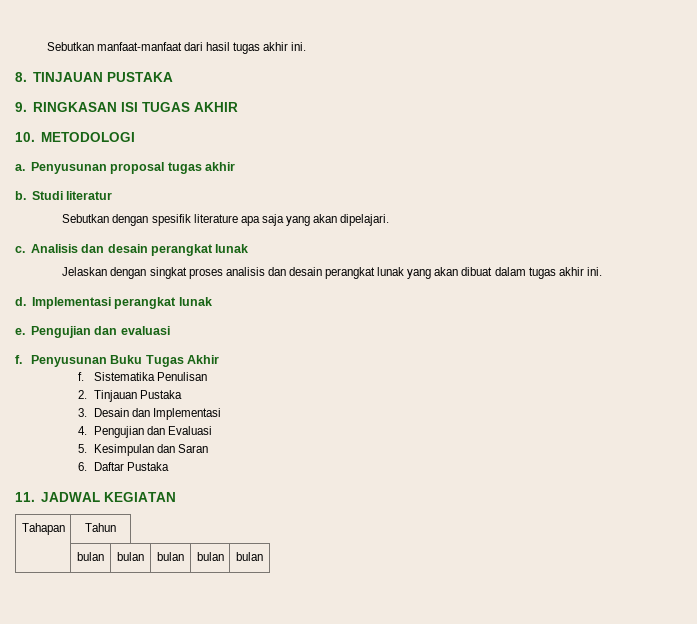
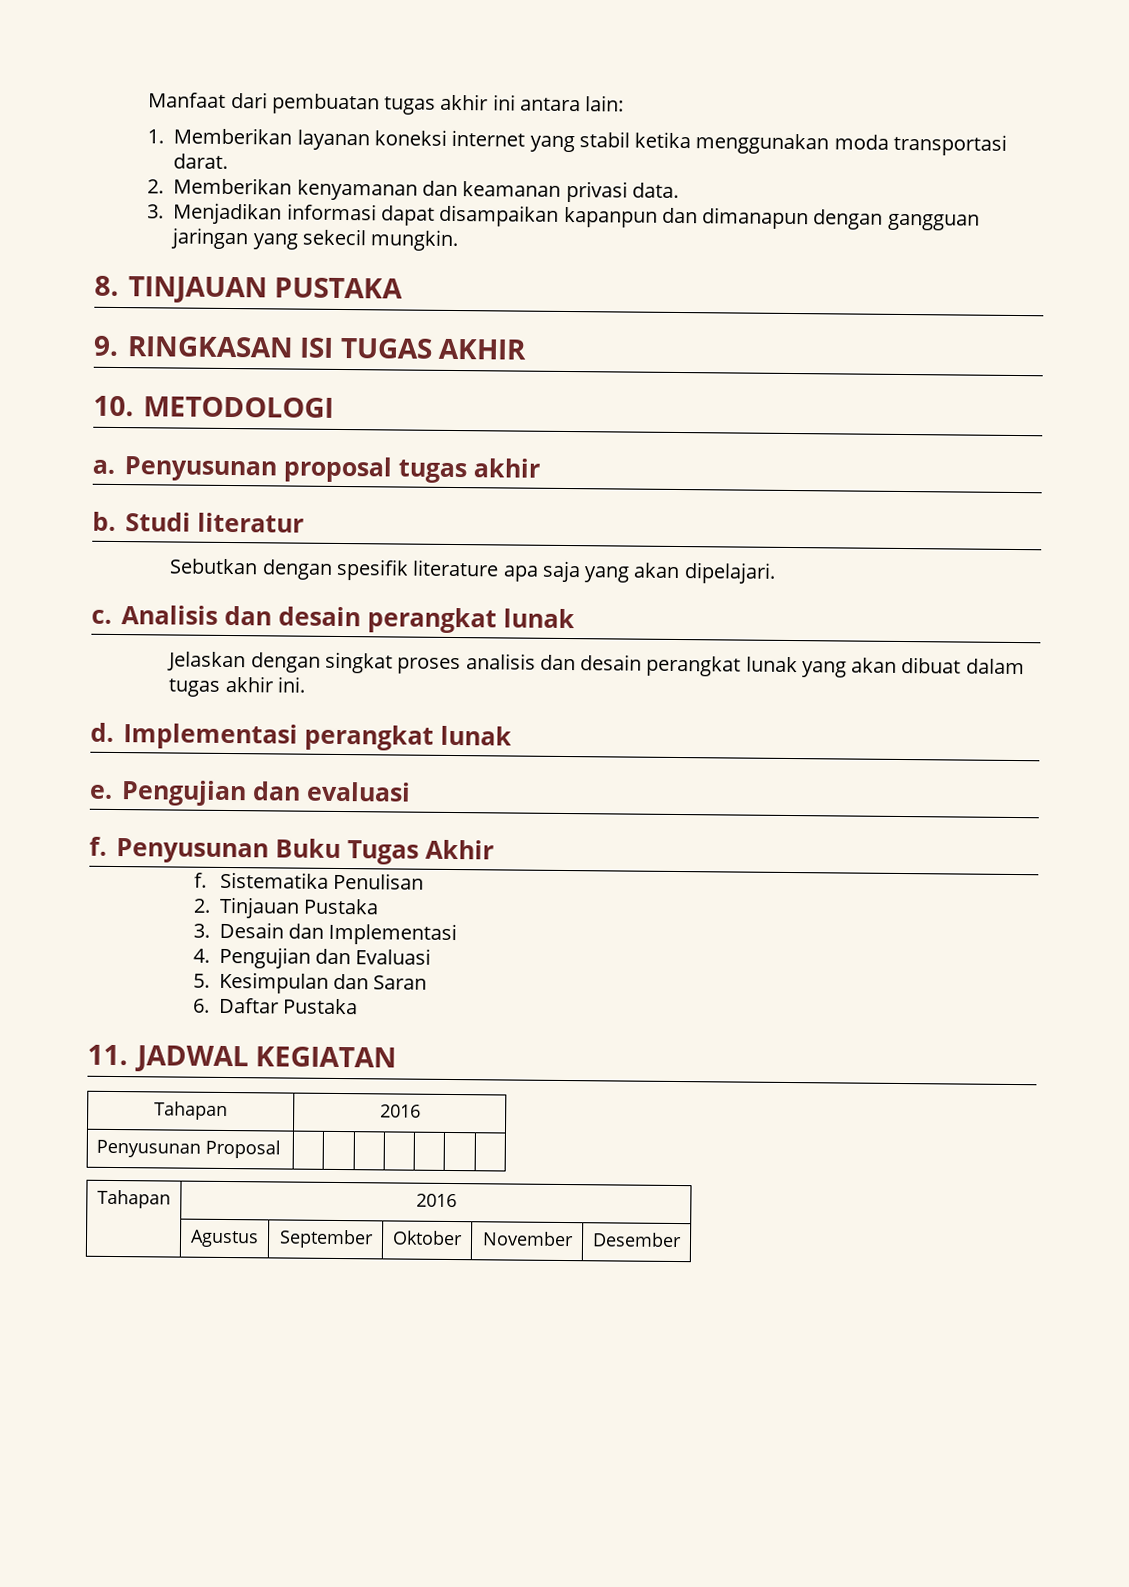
- Sebutkan manfaat-manfaat dari hasil tugas akhir ini.
+ Manfaat dari pembuatan tugas akhir ini antara lain:
+ 1. Memberikan layanan koneksi internet yang stabil ketika menggunakan moda transportasi darat.
+ 2. Memberikan kenyamanan dan keamanan privasi data.
+ 3. Menjadikan informasi dapat disampaikan kapanpun dan dimanapun dengan gangguan jaringan yang sekecil mungkin.
  11. JADWAL KEGIATAN
- Tahapan | Tahun
- | bulan | bulan | bulan | bulan | bulan
+ Tahapan | 2016
+ Penyusunan Proposal | | | | | | |
+ Tahapan | 2016
+ | Agustus | September | Oktober | November | Desember

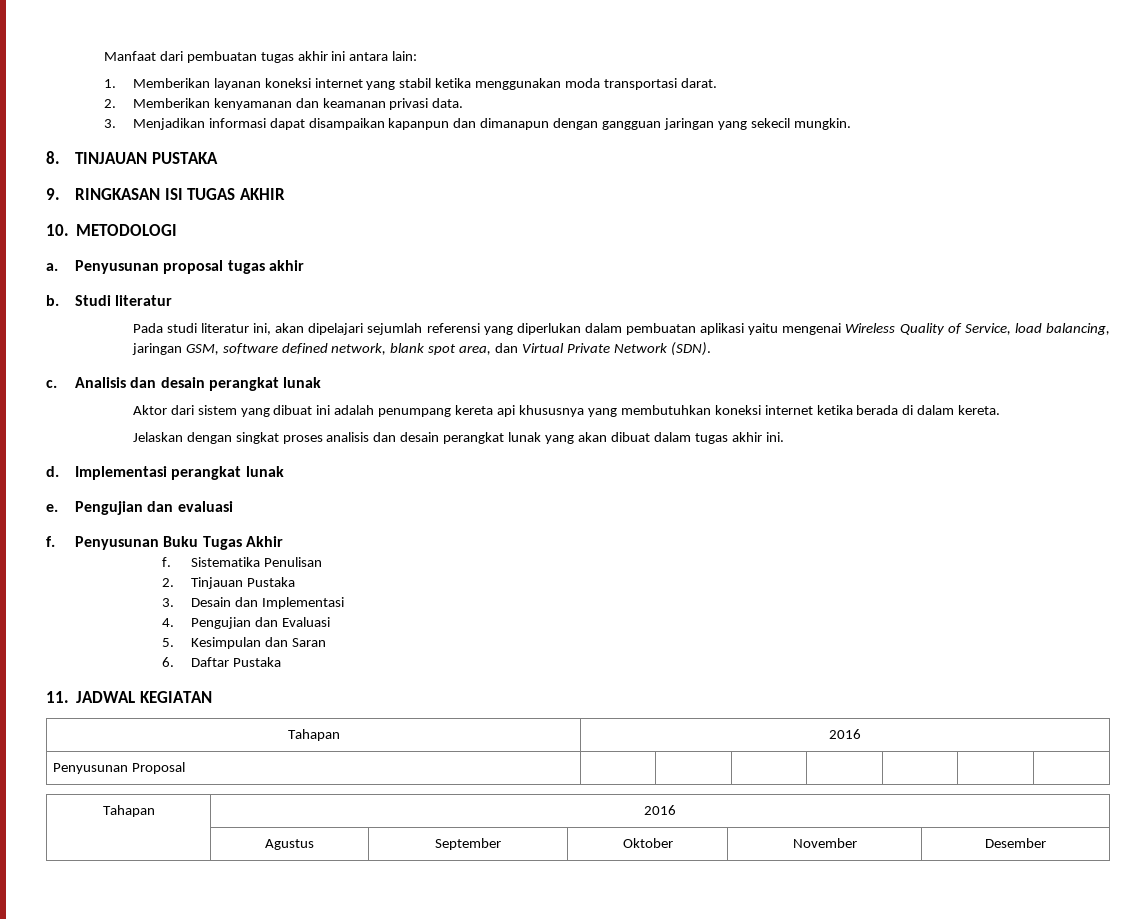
- Sebutkan dengan spesifik literature apa saja yang akan dipelajari.
+ Pada studi literatur ini, akan dipelajari sejumlah referensi yang diperlukan dalam pembuatan aplikasi yaitu mengenai Wireless Quality of Service, load balancing, jaringan GSM, software defined network, blank spot area, dan Virtual Private Network (SDN).
+ Aktor dari sistem yang dibuat ini adalah penumpang kereta api khususnya yang membutuhkan koneksi internet ketika berada di dalam kereta.

